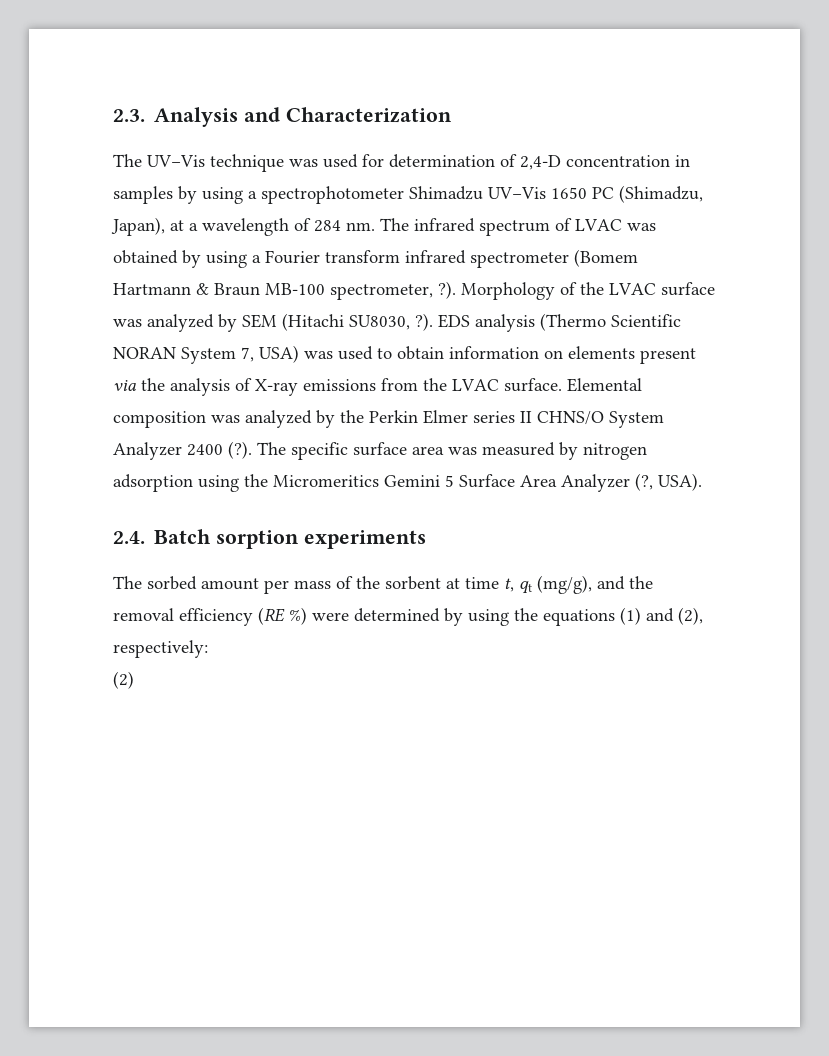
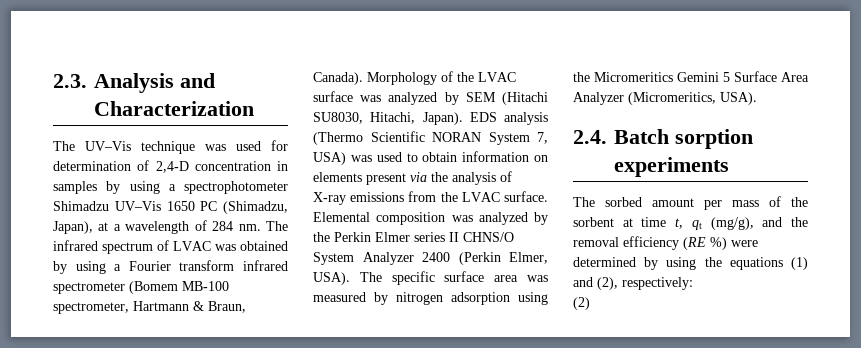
- The infrared spectrum of LVAC was obtained by using a Fourier transform infrared spectrometer (Bomem Hartmann & Braun MB-100 spectrometer, ?).
+ The infrared spectrum of LVAC was obtained by using a Fourier transform infrared spectrometer (Bomem MB-100 spectrometer, Hartmann & Braun, Canada).
- Morphology of the LVAC surface was analyzed by SEM (Hitachi SU8030, ?).
+ Morphology of the LVAC surface was analyzed by SEM (Hitachi SU8030, Hitachi, Japan).
- Elemental composition was analyzed by the Perkin Elmer series II CHNS/O System Analyzer 2400 (?).
+ Elemental composition was analyzed by the Perkin Elmer series II CHNS/O System Analyzer 2400 (Perkin Elmer, USA).
- The specific surface area was measured by nitrogen adsorption using the Micromeritics Gemini 5 Surface Area Analyzer (?, USA).
+ The specific surface area was measured by nitrogen adsorption using the Micromeritics Gemini 5 Surface Area Analyzer (Micromeritics, USA).

